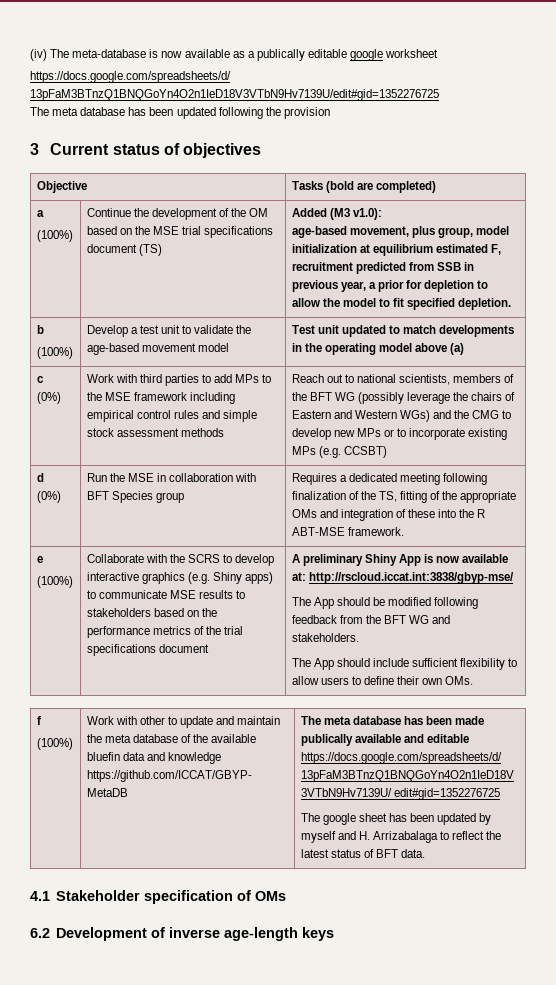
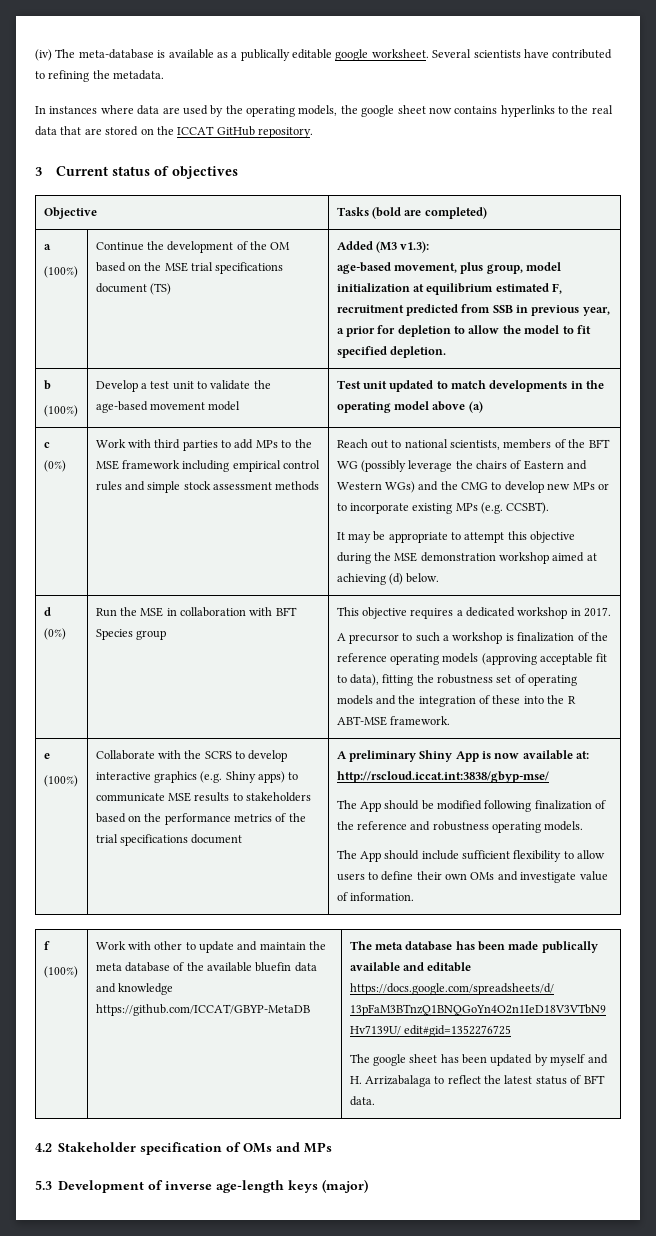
- (iv) The meta-database is now available as a publically editable google worksheet
- https://docs.google.com/spreadsheets/d/ 13pFaM3BTnzQ1BNQGoYn4O2n1IeD18V3VTbN9Hv7139U/edit#gid=1352276725
- The meta database has been updated following the provision
+ (iv) The meta-database is available as a publically editable google worksheet. Several scientists have contributed to refining the metadata.
+ In instances where data are used by the operating models, the google sheet now contains hyperlinks to the real data that are stored on the ICCAT GitHub repository.
- Added (M3 v1.0):
+ Added (M3 v1.3):
- Reach out to national scientists, members of the BFT WG (possibly leverage the chairs of Eastern and Western WGs) and the CMG to develop new MPs or to incorporate existing MPs (e.g. CCSBT)
+ Reach out to national scientists, members of the BFT WG (possibly leverage the chairs of Eastern and Western WGs) and the CMG to develop new MPs or to incorporate existing MPs (e.g. CCSBT).
+ It may be appropriate to attempt this objective during the MSE demonstration workshop aimed at achieving (d) below.
- Requires a dedicated meeting following finalization of the TS, fitting of the appropriate OMs and integration of these into the R ABT-MSE framework.
+ This objective requires a dedicated workshop in 2017.
+ A precursor to such a workshop is finalization of the reference operating models (approving acceptable fit to data), fitting the robustness set of operating models and the integration of these into the R ABT-MSE framework.
- The App should be modified following feedback from the BFT WG and stakeholders.
+ The App should be modified following finalization of the reference and robustness operating models.
- The App should include sufficient flexibility to allow users to define their own OMs.
+ The App should include sufficient flexibility to allow users to define their own OMs and investigate value of information.
- 4.1 Stakeholder specification of OMs
- 6.2 Development of inverse age-length keys
+ 4.2 Stakeholder specification of OMs and MPs
+ 5.3 Development of inverse age-length keys (major)

